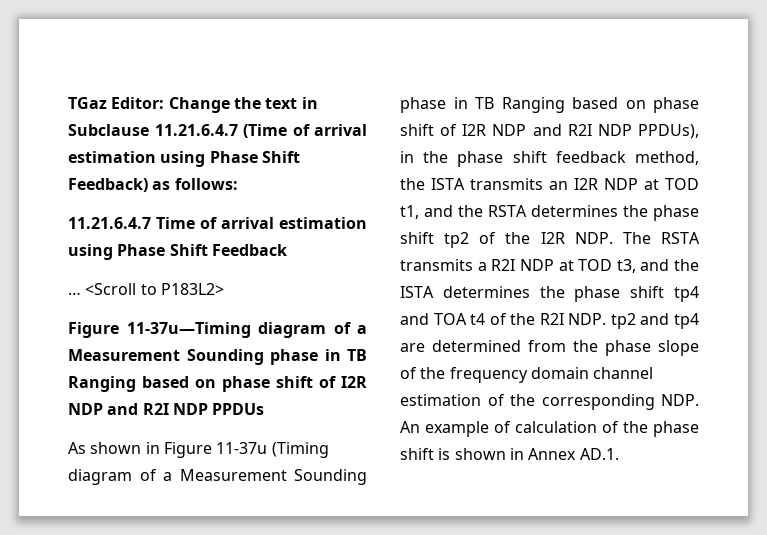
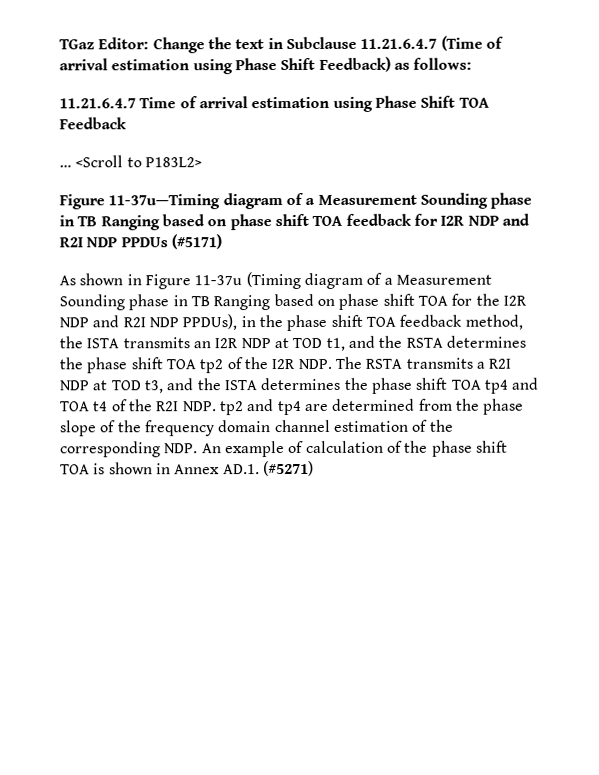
- 11.21.6.4.7 Time of arrival estimation using Phase Shift Feedback
+ 11.21.6.4.7 Time of arrival estimation using Phase Shift TOA Feedback
- Figure 11-37u—Timing diagram of a Measurement Sounding phase in TB Ranging based on phase shift of I2R NDP and R2I NDP PPDUs
+ Figure 11-37u—Timing diagram of a Measurement Sounding phase in TB Ranging based on phase shift TOA feedback for I2R NDP and R2I NDP PPDUs (#5171)
- As shown in Figure 11-37u (Timing diagram of a Measurement Sounding phase in TB Ranging based on phase shift of I2R NDP and R2I NDP PPDUs), in the phase shift feedback method, the ISTA transmits an I2R NDP at TOD t1, and the RSTA determines the phase shift tp2 of the I2R NDP. The RSTA transmits a R2I NDP at TOD t3, and the ISTA determines the phase shift tp4 and TOA t4 of the R2I NDP. tp2 and tp4 are determined from the phase slope of the frequency domain channel estimation of the corresponding NDP. An example of calculation of the phase shift is shown in Annex AD.1.
+ As shown in Figure 11-37u (Timing diagram of a Measurement Sounding phase in TB Ranging based on phase shift TOA for the I2R NDP and R2I NDP PPDUs), in the phase shift TOA feedback method, the ISTA transmits an I2R NDP at TOD t1, and the RSTA determines the phase shift TOA tp2 of the I2R NDP. The RSTA transmits a R2I NDP at TOD t3, and the ISTA determines the phase shift TOA tp4 and TOA t4 of the R2I NDP. tp2 and tp4 are determined from the phase slope of the frequency domain channel estimation of the corresponding NDP. An example of calculation of the phase shift TOA is shown in Annex AD.1. (#5271)

